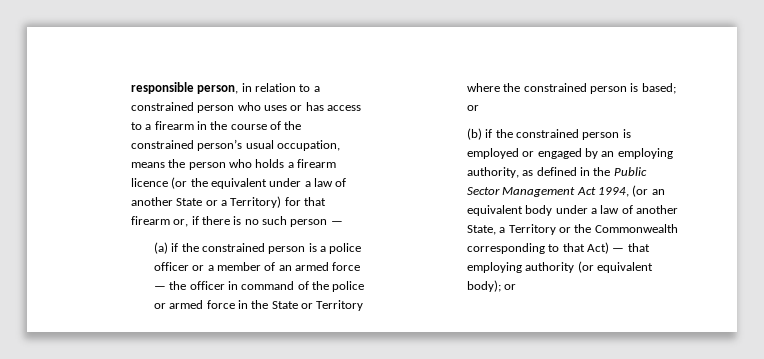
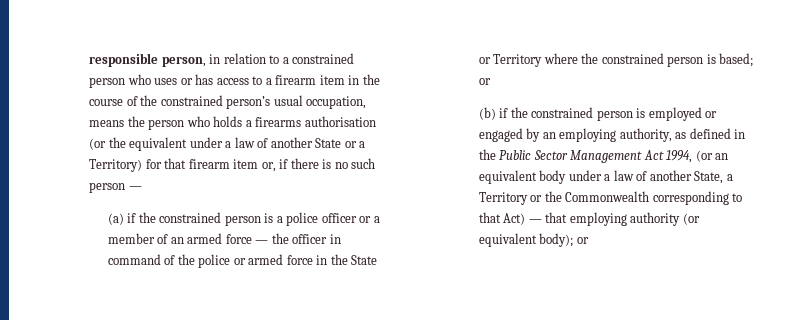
- responsible person, in relation to a constrained person who uses or has access to a firearm in the course of the constrained person’s usual occupation, means the person who holds a firearm licence (or the equivalent under a law of another State or a Territory) for that firearm or, if there is no such person —
+ responsible person, in relation to a constrained person who uses or has access to a firearm item in the course of the constrained person’s usual occupation, means the person who holds a firearms authorisation (or the equivalent under a law of another State or a Territory) for that firearm item or, if there is no such person —

